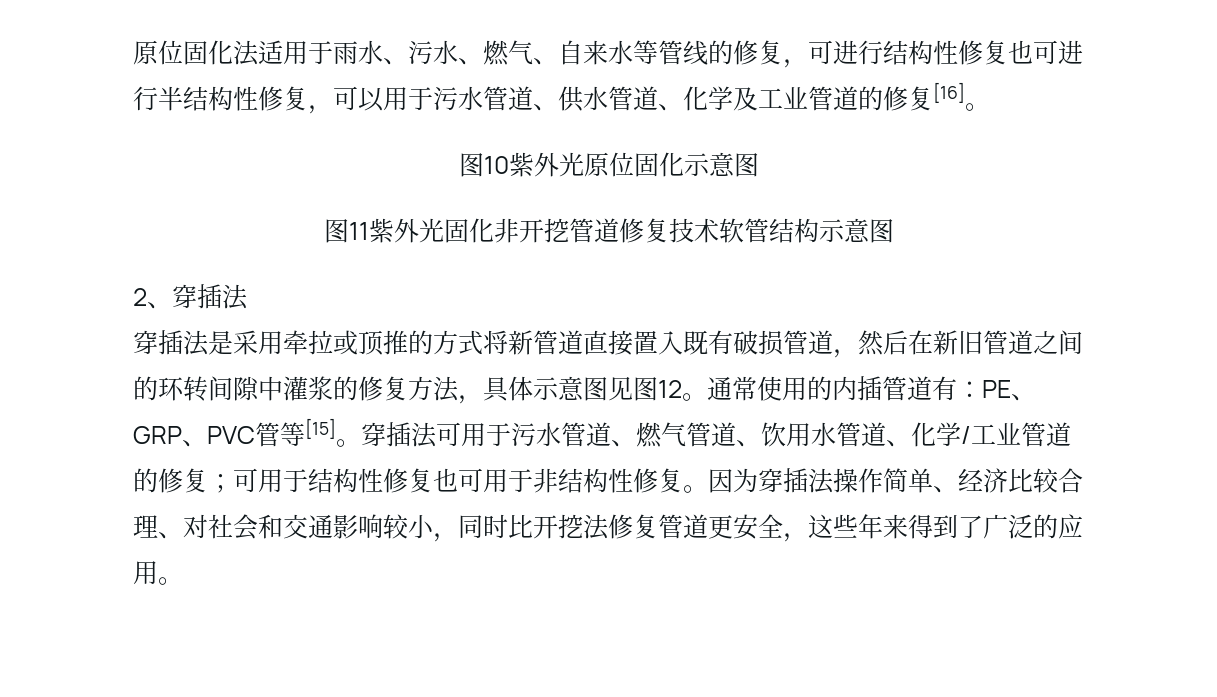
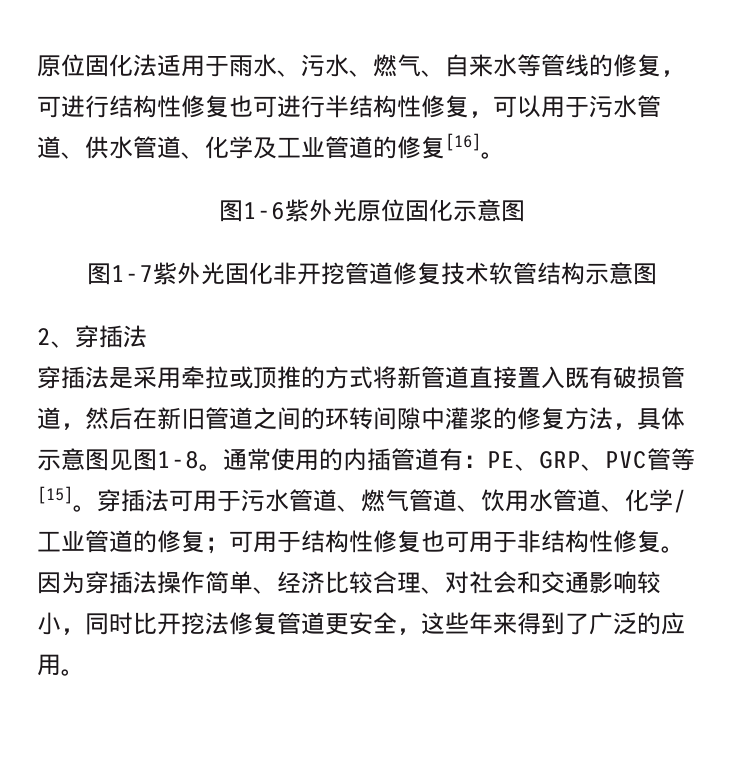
- 图10紫外光原位固化示意图
+ 图1-6紫外光原位固化示意图
- 图11紫外光固化非开挖管道修复技术软管结构示意图
+ 图1-7紫外光固化非开挖管道修复技术软管结构示意图
- 穿插法是采用牵拉或顶推的方式将新管道直接置入既有破损管道，然后在新旧管道之间的环转间隙中灌浆的修复方法，具体示意图见图12。
+ 穿插法是采用牵拉或顶推的方式将新管道直接置入既有破损管道，然后在新旧管道之间的环转间隙中灌浆的修复方法，具体示意图见图1-8。

